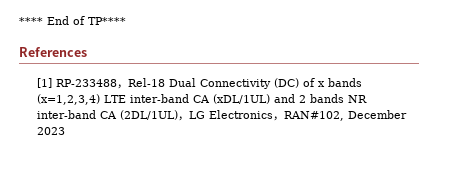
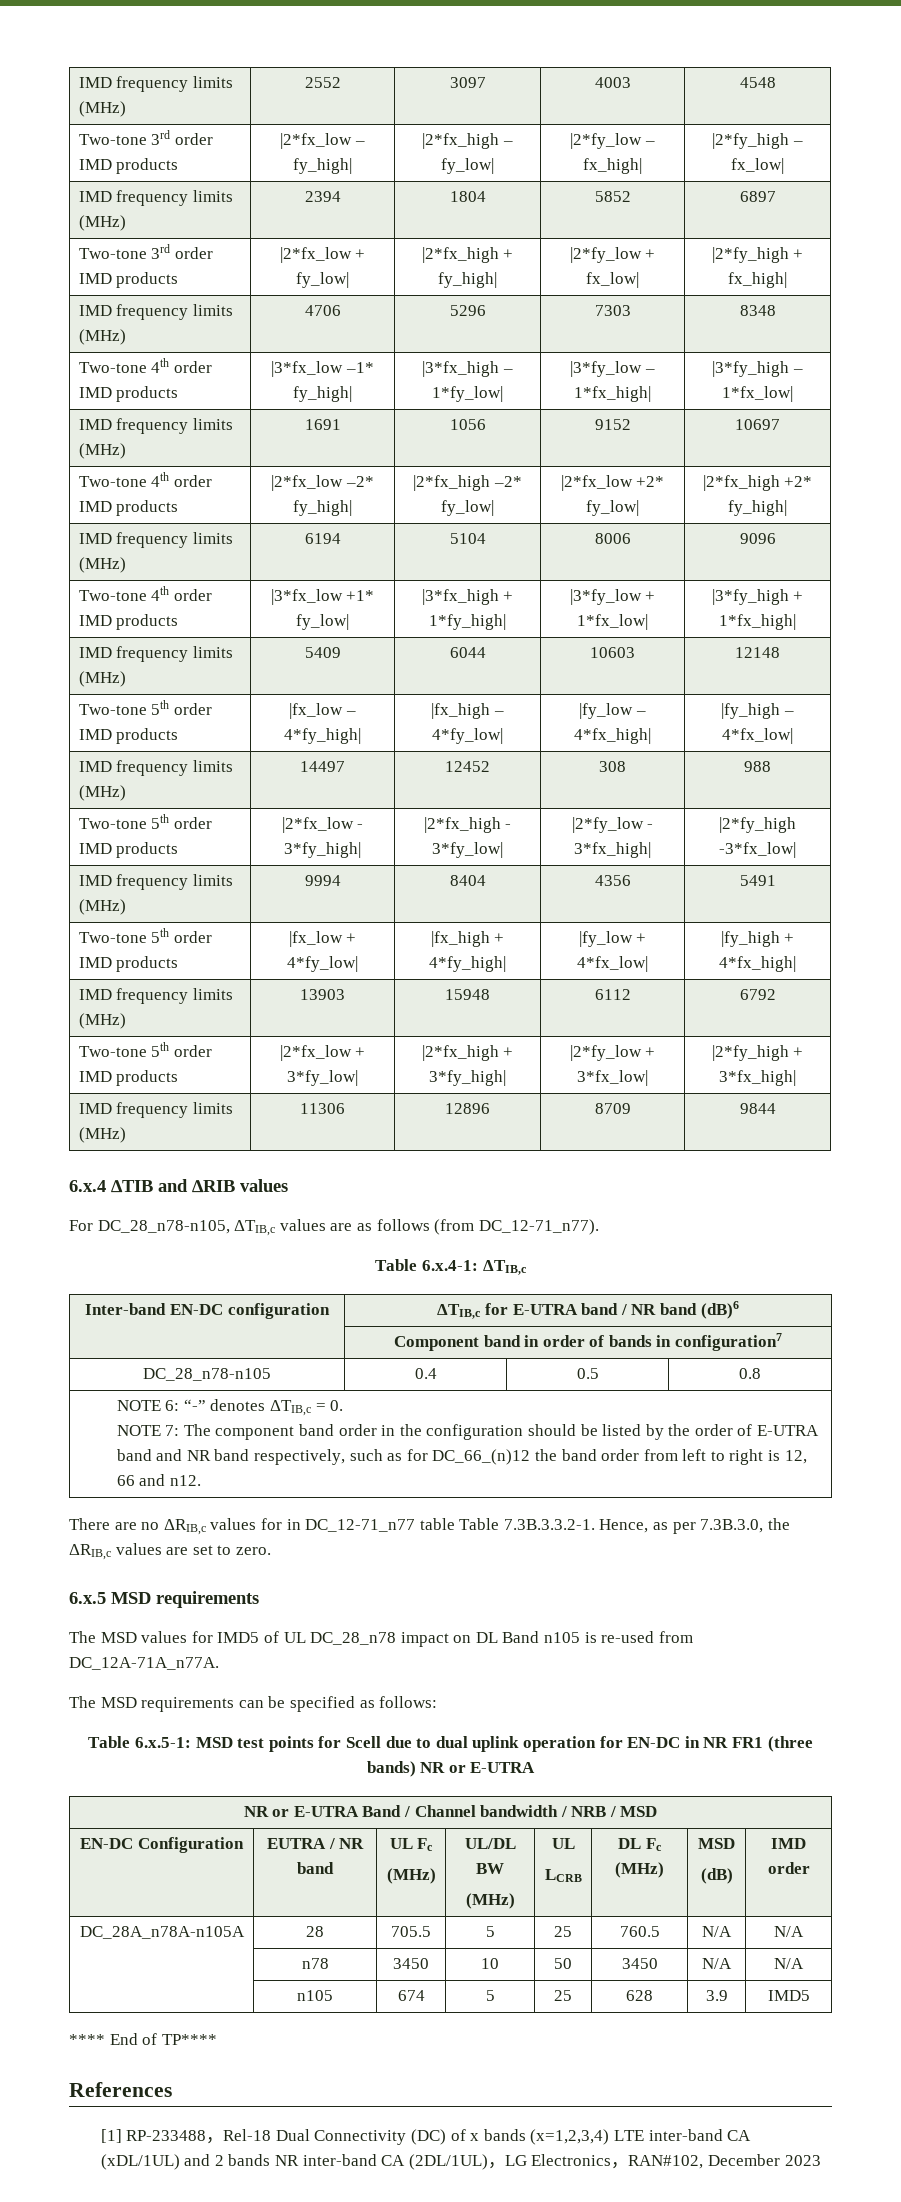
+ IMD frequency limits (MHz) | 2552 | 3097 | 4003 | 4548
+ Two-tone 3rd order IMD products | |2*fx_low – fy_high| | |2*fx_high – fy_low| | |2*fy_low – fx_high| | |2*fy_high – fx_low|
+ IMD frequency limits (MHz) | 2394 | 1804 | 5852 | 6897
+ Two-tone 3rd order IMD products | |2*fx_low + fy_low| | |2*fx_high + fy_high| | |2*fy_low + fx_low| | |2*fy_high + fx_high|
+ IMD frequency limits (MHz) | 4706 | 5296 | 7303 | 8348
+ Two-tone 4th order IMD products | |3*fx_low –1* fy_high| | |3*fx_high – 1*fy_low| | |3*fy_low – 1*fx_high| | |3*fy_high – 1*fx_low|
+ IMD frequency limits (MHz) | 1691 | 1056 | 9152 | 10697
+ Two-tone 4th order IMD products | |2*fx_low –2* fy_high| | |2*fx_high –2* fy_low| | |2*fx_low +2* fy_low| | |2*fx_high +2* fy_high|
+ IMD frequency limits (MHz) | 6194 | 5104 | 8006 | 9096
+ Two-tone 4th order IMD products | |3*fx_low +1* fy_low| | |3*fx_high + 1*fy_high| | |3*fy_low + 1*fx_low| | |3*fy_high + 1*fx_high|
+ IMD frequency limits (MHz) | 5409 | 6044 | 10603 | 12148
+ Two-tone 5th order IMD products | |fx_low – 4*fy_high| | |fx_high – 4*fy_low| | |fy_low – 4*fx_high| | |fy_high – 4*fx_low|
+ IMD frequency limits (MHz) | 14497 | 12452 | 308 | 988
+ Two-tone 5th order IMD products | |2*fx_low - 3*fy_high| | |2*fx_high - 3*fy_low| | |2*fy_low - 3*fx_high| | |2*fy_high -3*fx_low|
+ IMD frequency limits (MHz) | 9994 | 8404 | 4356 | 5491
+ Two-tone 5th order IMD products | |fx_low + 4*fy_low| | |fx_high + 4*fy_high| | |fy_low + 4*fx_low| | |fy_high + 4*fx_high|
+ IMD frequency limits (MHz) | 13903 | 15948 | 6112 | 6792
+ Two-tone 5th order IMD products | |2*fx_low + 3*fy_low| | |2*fx_high + 3*fy_high| | |2*fy_low + 3*fx_low| | |2*fy_high + 3*fx_high|
+ IMD frequency limits (MHz) | 11306 | 12896 | 8709 | 9844
+ 6.x.4 ∆TIB and ∆RIB values
+ For DC_28_n78-n105, ΔTIB,c values are as follows (from DC_12-71_n77).
+ Table 6.x.4-1: ΔTIB,c
+ Inter-band EN-DC configuration | ΔTIB,c for E-UTRA band / NR band (dB)6
+ | Component band in order of bands in configuration7
+ DC_28_n78-n105 | 0.4 | 0.5 | 0.8
+ NOTE 6: “-” denotes ΔTIB,c = 0.
+ NOTE 7: The component band order in the configuration should be listed by the order of E-UTRA band and NR band respectively, such as for DC_66_(n)12 the band order from left to right is 12, 66 and n12.
+ There are no ΔRIB,c values for in DC_12-71_n77 table Table 7.3B.3.3.2-1. Hence, as per 7.3B.3.0, the ΔRIB,c values are set to zero.
+ 6.x.5 MSD requirements
+ The MSD values for IMD5 of UL DC_28_n78 impact on DL Band n105 is re-used from DC_12A-71A_n77A.
+ The MSD requirements can be specified as follows:
+ Table 6.x.5-1: MSD test points for Scell due to dual uplink operation for EN-DC in NR FR1 (three bands) NR or E-UTRA
+ NR or E-UTRA Band / Channel bandwidth / NRB / MSD
+ EN-DC Configuration | EUTRA / NR band | UL Fc
+ (MHz) | UL/DL BW
+ (MHz) | UL
+ LCRB | DL Fc (MHz) | MSD
+ (dB) | IMD order
+ DC_28A_n78A-n105A | 28 | 705.5 | 5 | 25 | 760.5 | N/A | N/A
+ | n78 | 3450 | 10 | 50 | 3450 | N/A | N/A
+ | n105 | 674 | 5 | 25 | 628 | 3.9 | IMD5

